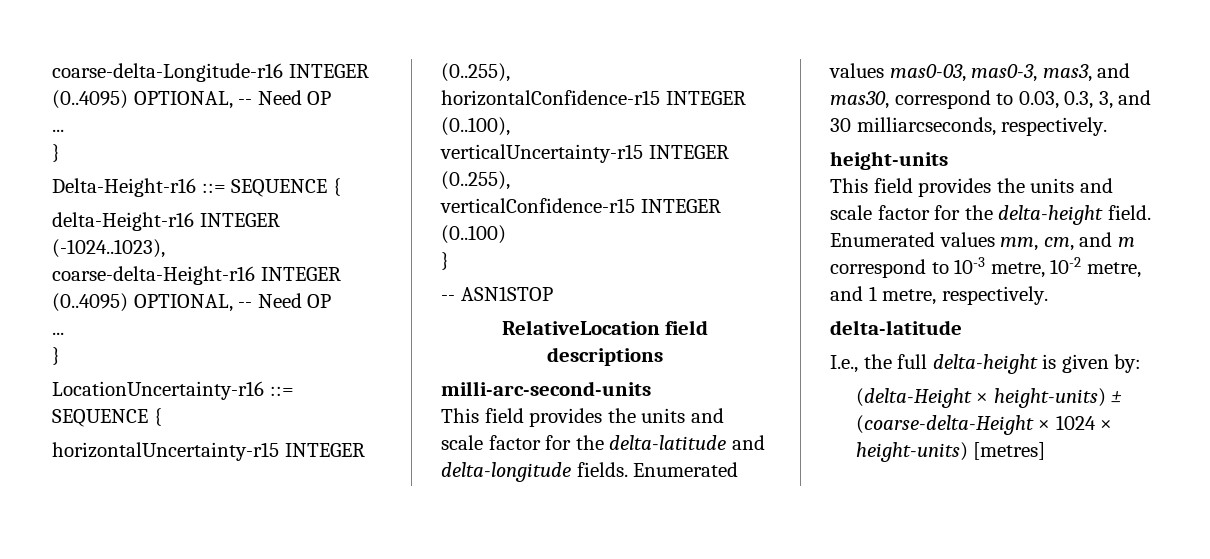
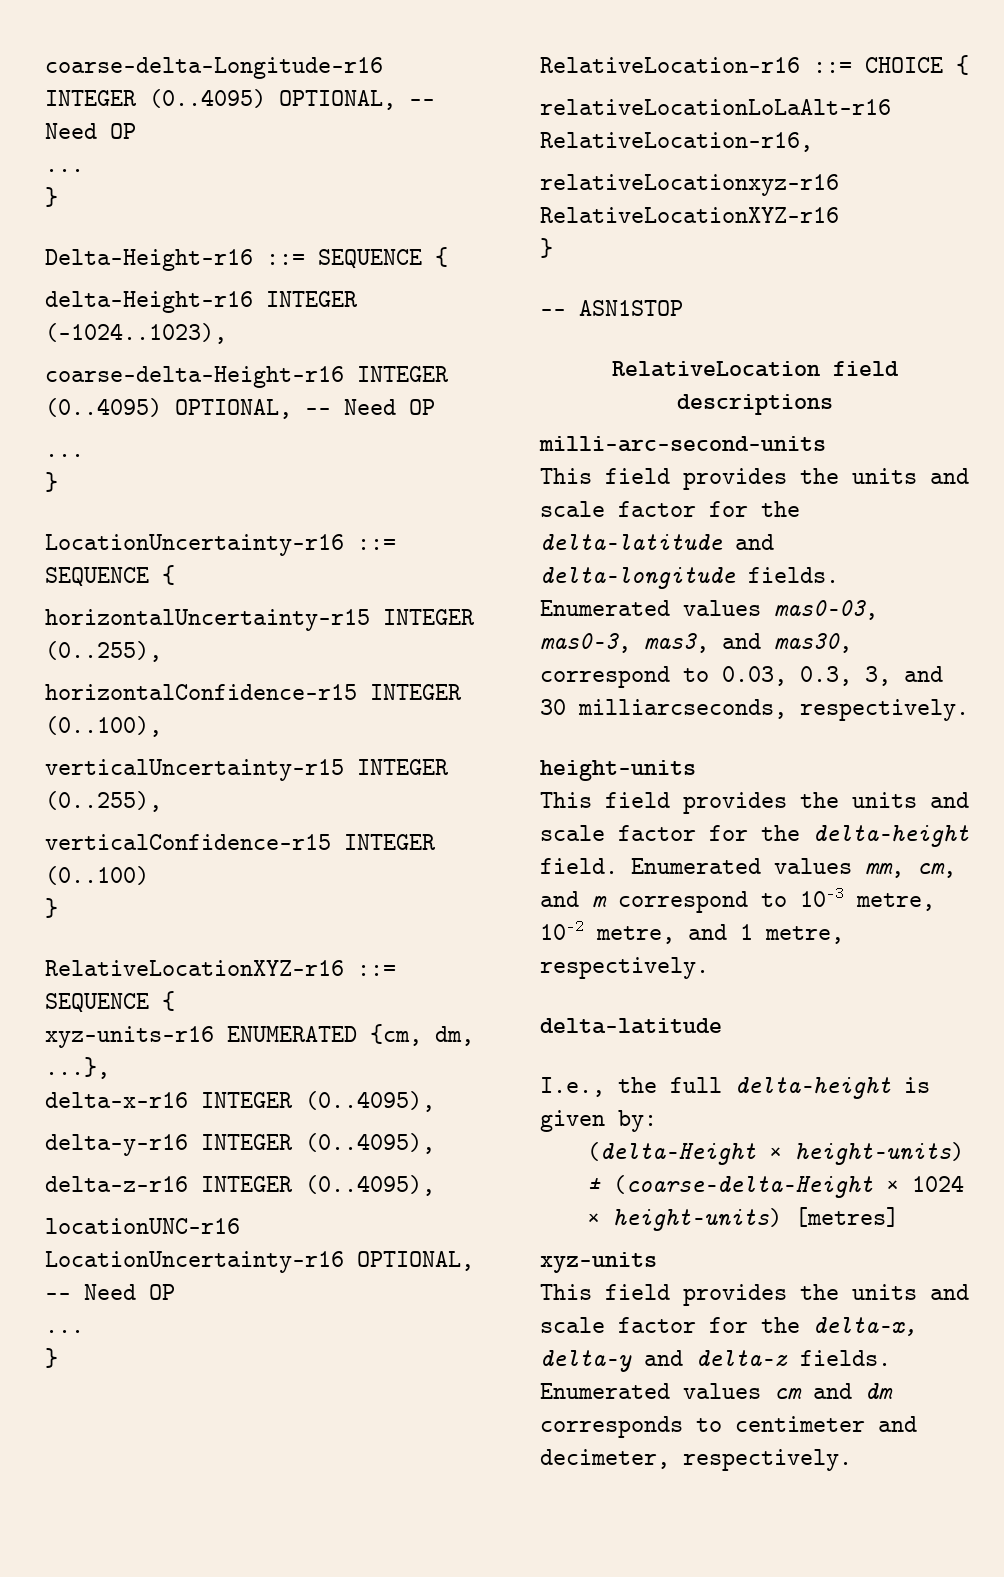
+ RelativeLocationXYZ-r16 ::= SEQUENCE {
+ xyz-units-r16 ENUMERATED {cm, dm, ...},
+ delta-x-r16 INTEGER (0..4095),
+ delta-y-r16 INTEGER (0..4095),
+ delta-z-r16 INTEGER (0..4095),
+ locationUNC-r16 LocationUncertainty-r16 OPTIONAL, -- Need OP
+ ...
+ }
+ RelativeLocation-r16 ::= CHOICE {
+ relativeLocationLoLaAlt-r16 RelativeLocation-r16,
+ relativeLocationxyz-r16 RelativeLocationXYZ-r16
+ }
+ xyz-units
+ This field provides the units and scale factor for the delta-x, delta-y and delta-z fields. Enumerated values cm and dm corresponds to centimeter and decimeter, respectively.

